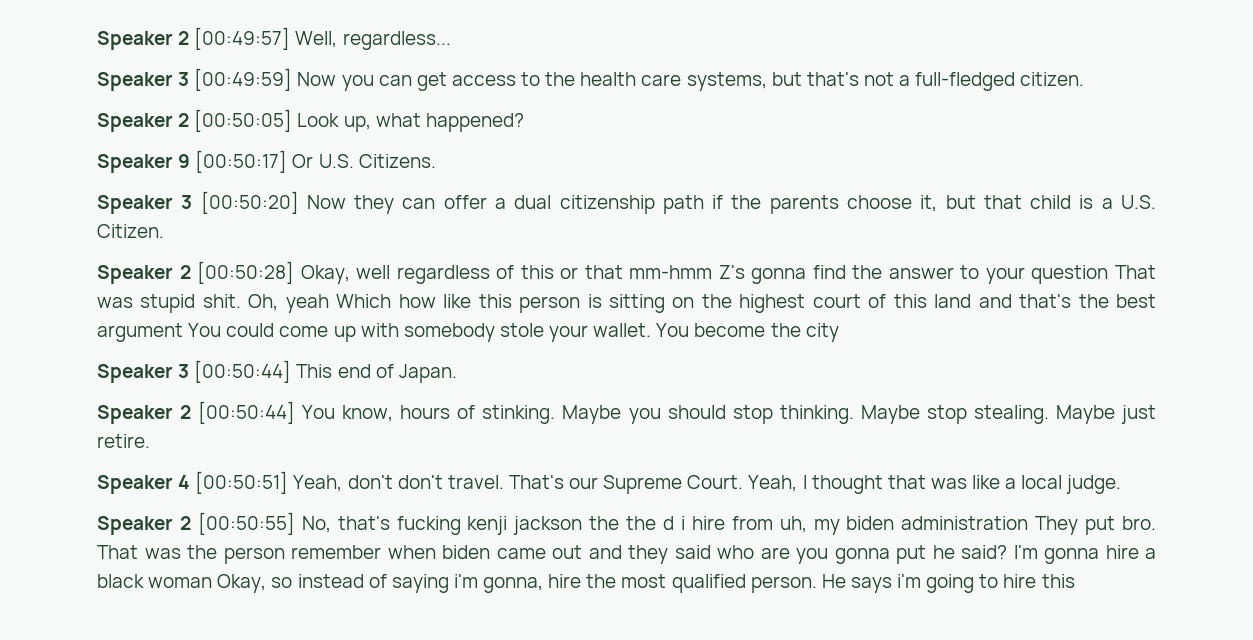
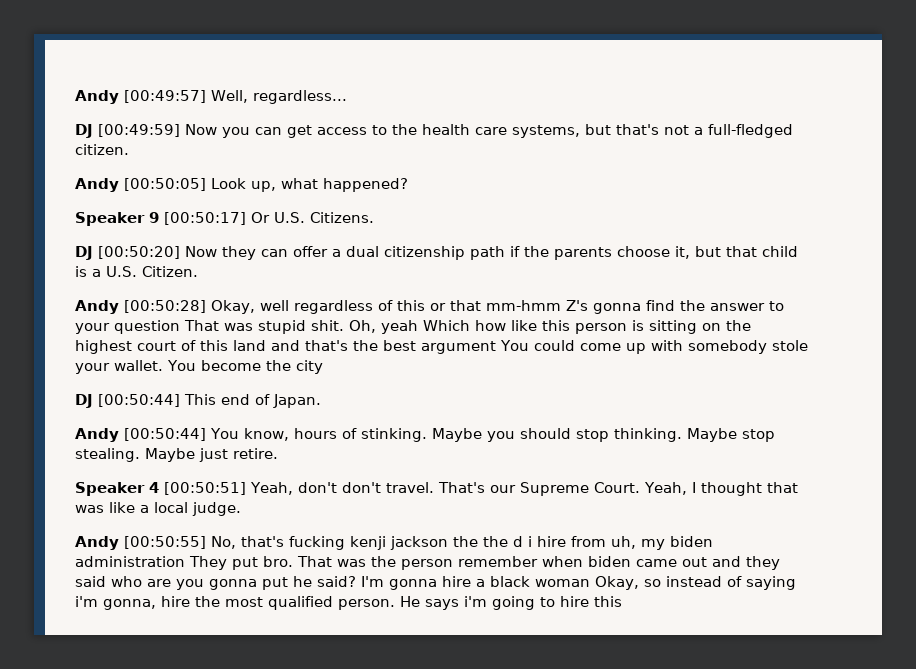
- Speaker 2 [00:49:57] Well, regardless...
+ Andy [00:49:57] Well, regardless...
- Speaker 3 [00:49:59] Now you can get access to the health care systems, but that's not a full-fledged citizen.
+ DJ [00:49:59] Now you can get access to the health care systems, but that's not a full-fledged citizen.
- Speaker 2 [00:50:05] Look up, what happened?
+ Andy [00:50:05] Look up, what happened?
- Speaker 3 [00:50:20] Now they can offer a dual citizenship path if the parents choose it, but that child is a U.S. Citizen.
+ DJ [00:50:20] Now they can offer a dual citizenship path if the parents choose it, but that child is a U.S. Citizen.
- Speaker 2 [00:50:28] Okay, well regardless of this or that mm-hmm Z's gonna find the answer to your question That was stupid shit.
+ Andy [00:50:28] Okay, well regardless of this or that mm-hmm Z's gonna find the answer to your question That was stupid shit.
- Speaker 3 [00:50:44] This end of Japan.
+ DJ [00:50:44] This end of Japan.
- Speaker 2 [00:50:44] You know, hours of stinking.
+ Andy [00:50:44] You know, hours of stinking.
- Speaker 2 [00:50:55] No, that's fucking kenji jackson the the d i hire from uh, my biden administration They put bro.
+ Andy [00:50:55] No, that's fucking kenji jackson the the d i hire from uh, my biden administration They put bro.

